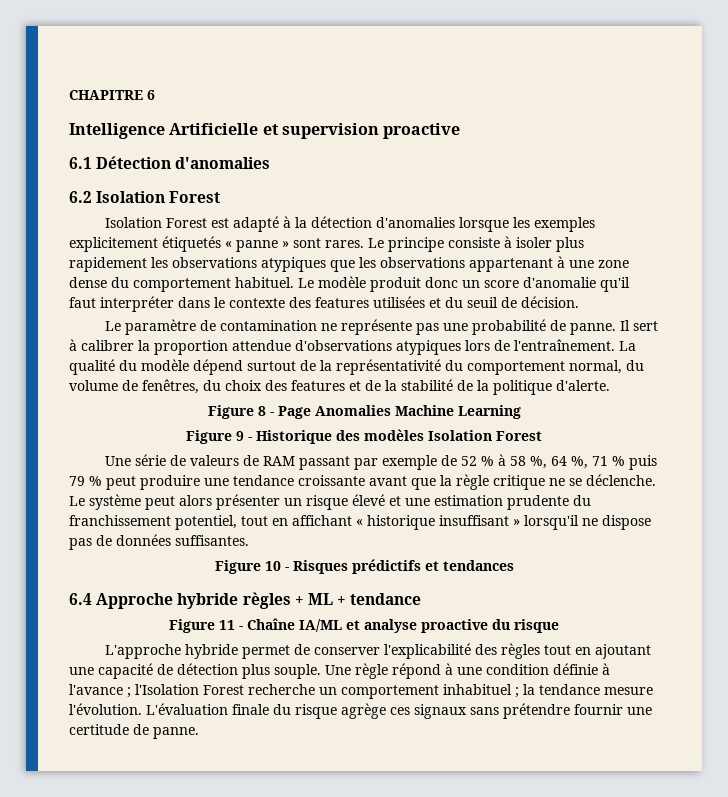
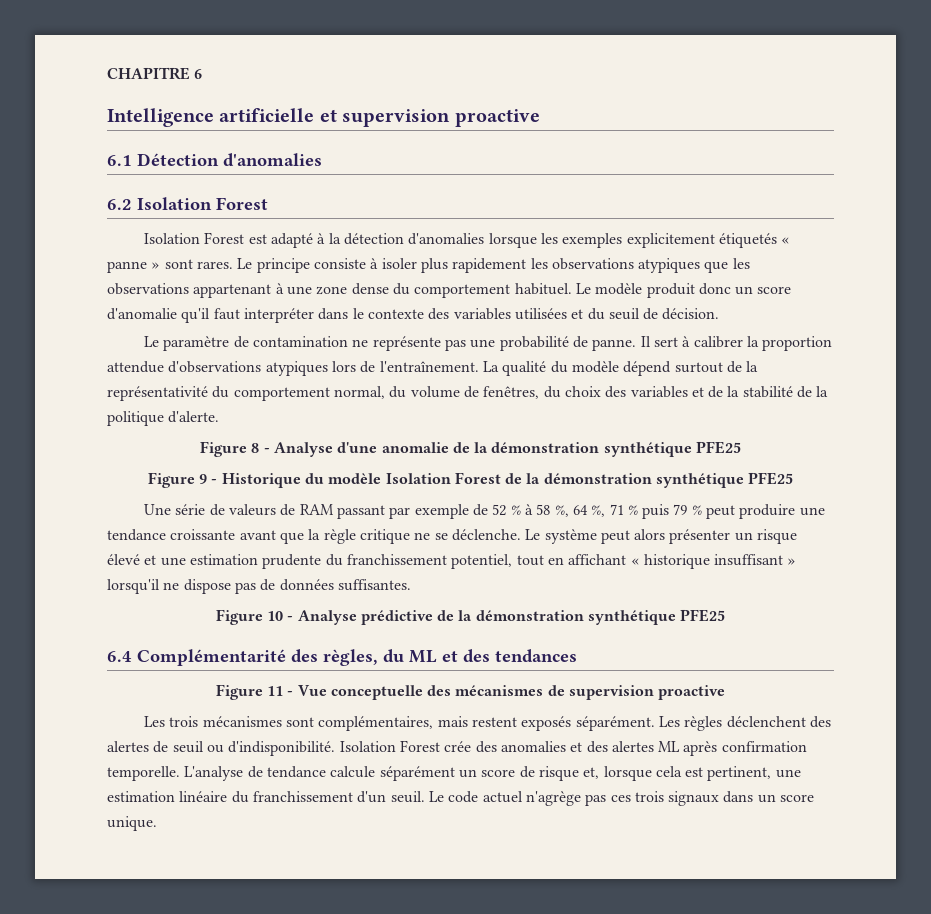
- Intelligence Artificielle et supervision proactive
+ Intelligence artificielle et supervision proactive
- Le modèle produit donc un score d'anomalie qu'il faut interpréter dans le contexte des features utilisées et du seuil de décision.
+ Le modèle produit donc un score d'anomalie qu'il faut interpréter dans le contexte des variables utilisées et du seuil de décision.
- La qualité du modèle dépend surtout de la représentativité du comportement normal, du volume de fenêtres, du choix des features et de la stabilité de la politique d'alerte.
+ La qualité du modèle dépend surtout de la représentativité du comportement normal, du volume de fenêtres, du choix des variables et de la stabilité de la politique d'alerte.
- Figure 8 - Page Anomalies Machine Learning
+ Figure 8 - Analyse d'une anomalie de la démonstration synthétique PFE25
- Figure 9 - Historique des modèles Isolation Forest
+ Figure 9 - Historique du modèle Isolation Forest de la démonstration synthétique PFE25
- Figure 10 - Risques prédictifs et tendances
- 6.4 Approche hybride règles + ML + tendance
- Figure 11 - Chaîne IA/ML et analyse proactive du risque
- L'approche hybride permet de conserver l'explicabilité des règles tout en ajoutant une capacité de détection plus souple. Une règle répond à une condition définie à l'avance ; l'Isolation Forest recherche un comportement inhabituel ; la tendance mesure l'évolution. L'évaluation finale du risque agrège ces signaux sans prétendre fournir une certitude de panne.
+ Figure 10 - Analyse prédictive de la démonstration synthétique PFE25
+ 6.4 Complémentarité des règles, du ML et des tendances
+ Figure 11 - Vue conceptuelle des mécanismes de supervision proactive
+ Les trois mécanismes sont complémentaires, mais restent exposés séparément. Les règles déclenchent des alertes de seuil ou d'indisponibilité. Isolation Forest crée des anomalies et des alertes ML après confirmation temporelle. L'analyse de tendance calcule séparément un score de risque et, lorsque cela est pertinent, une estimation linéaire du franchissement d'un seuil. Le code actuel n'agrège pas ces trois signaux dans un score unique.

